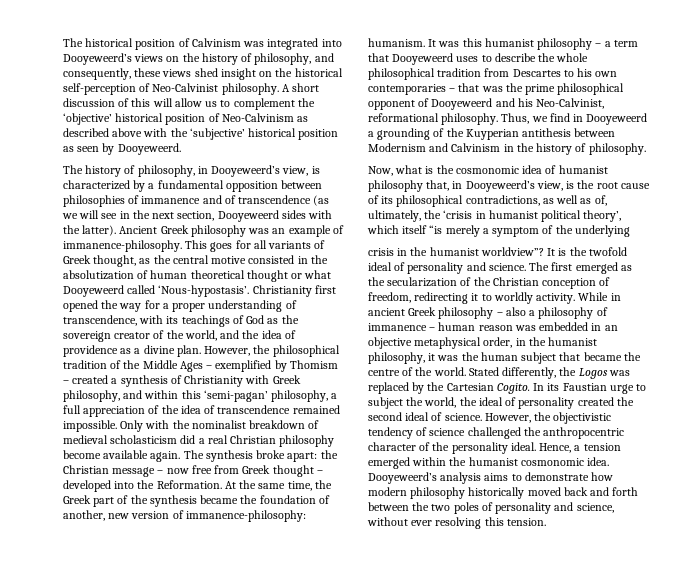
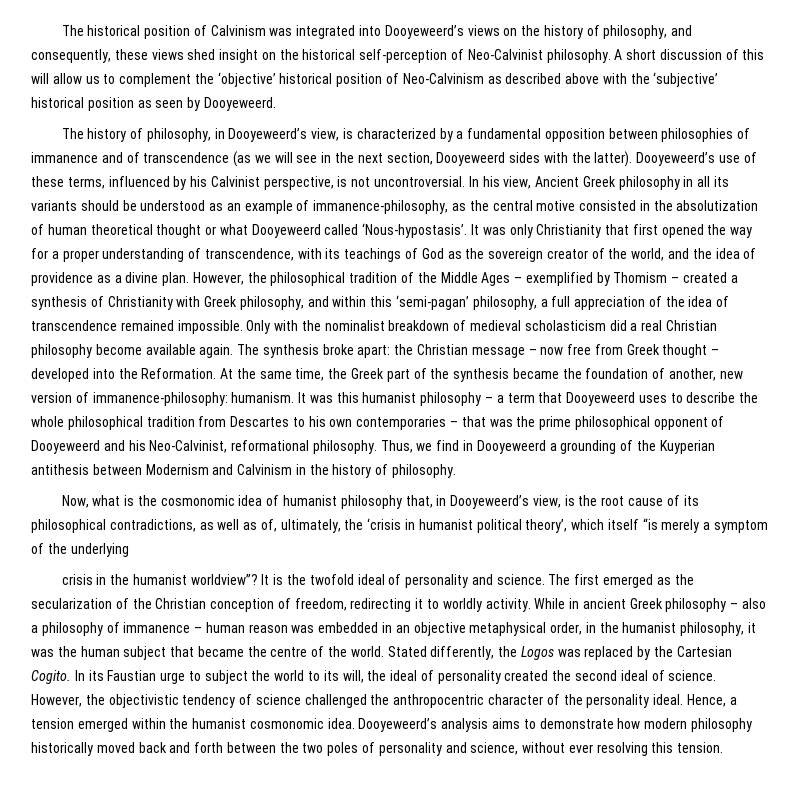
- Ancient Greek philosophy was an example of immanence-philosophy. This goes for all variants of Greek thought, as the central motive consisted in the absolutization of human theoretical thought or what Dooyeweerd called ‘Nous-hypostasis’.
+ Dooyeweerd’s use of these terms, influenced by his Calvinist perspective, is not uncontroversial. In his view, Ancient Greek philosophy in all its variants should be understood as an example of immanence-philosophy, as the central motive consisted in the absolutization of human theoretical thought or what Dooyeweerd called ‘Nous-hypostasis’.
- Christianity first opened the way for a proper understanding of transcendence, with its teachings of God as the sovereign creator of the world, and the idea of providence as a divine plan.
+ It was only Christianity that first opened the way for a proper understanding of transcendence, with its teachings of God as the sovereign creator of the world, and the idea of providence as a divine plan.
- In its Faustian urge to subject the world, the ideal of personality created the second ideal of science.
+ In its Faustian urge to subject the world to its will, the ideal of personality created the second ideal of science.

